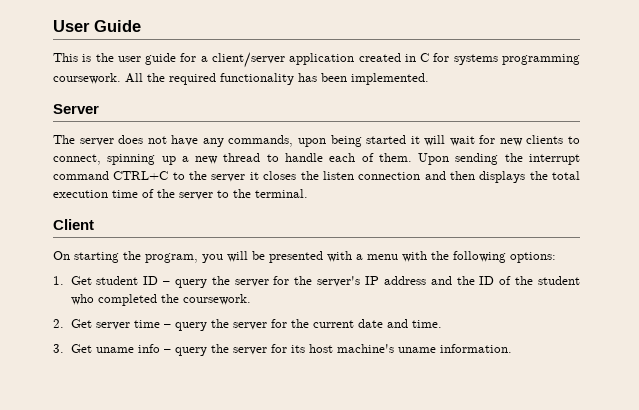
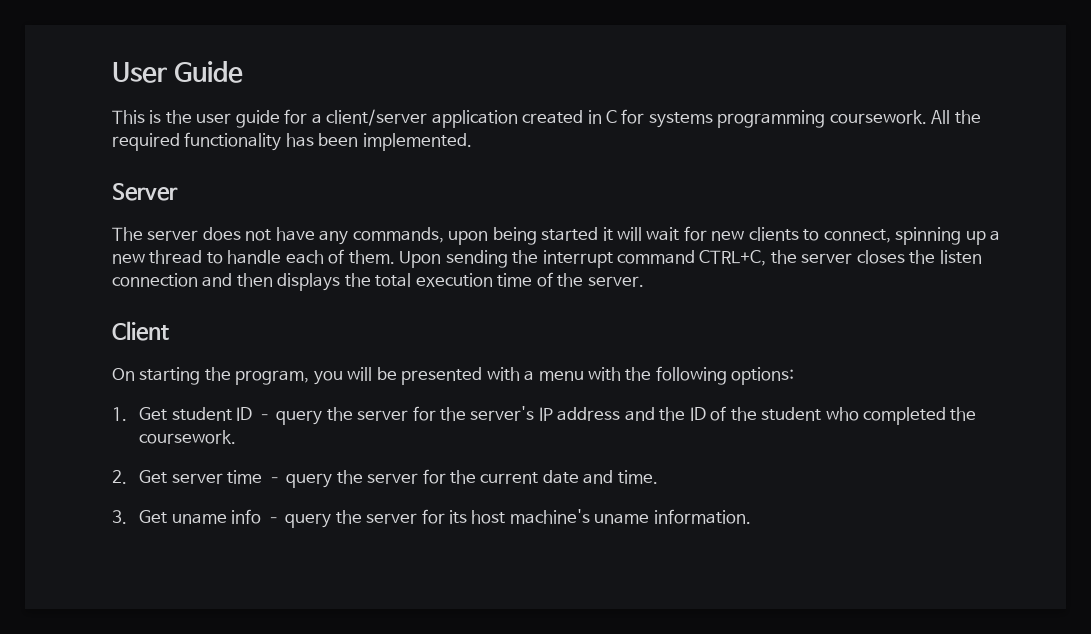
- Upon sending the interrupt command CTRL+C to the server it closes the listen connection and then displays the total execution time of the server to the terminal.
+ Upon sending the interrupt command CTRL+C, the server closes the listen connection and then displays the total execution time of the server.

